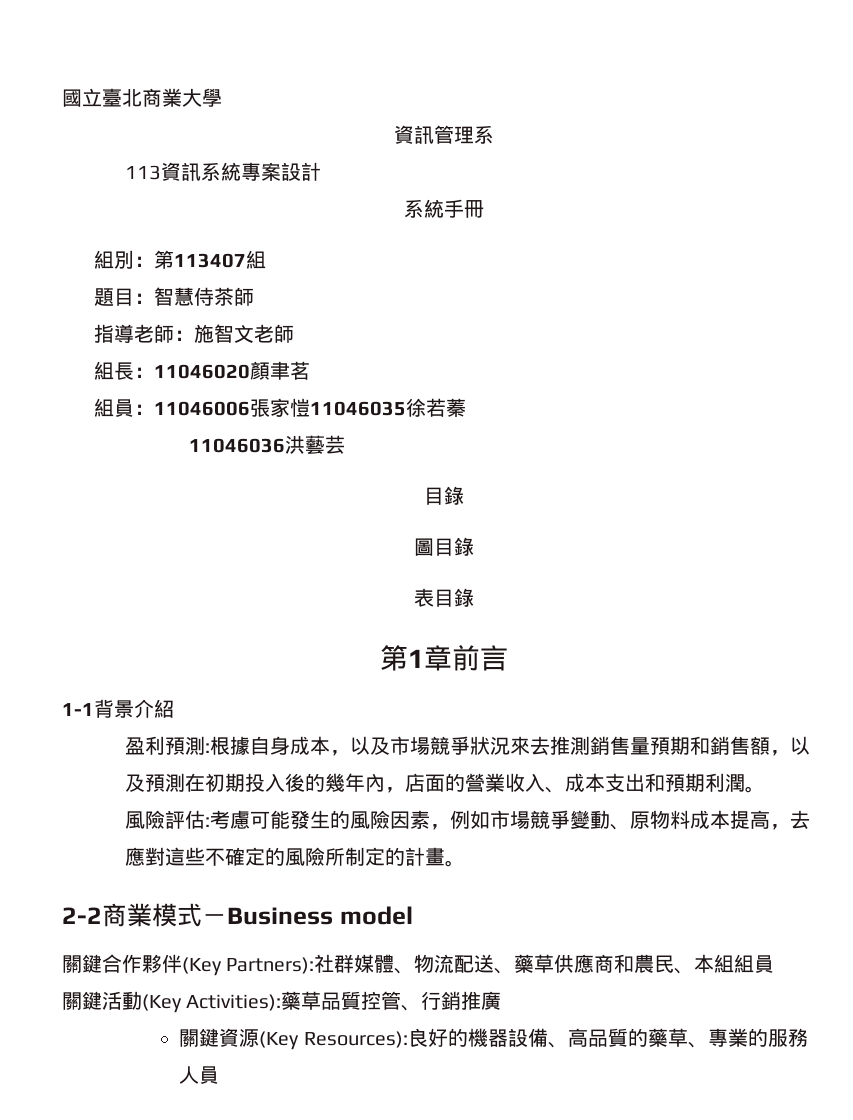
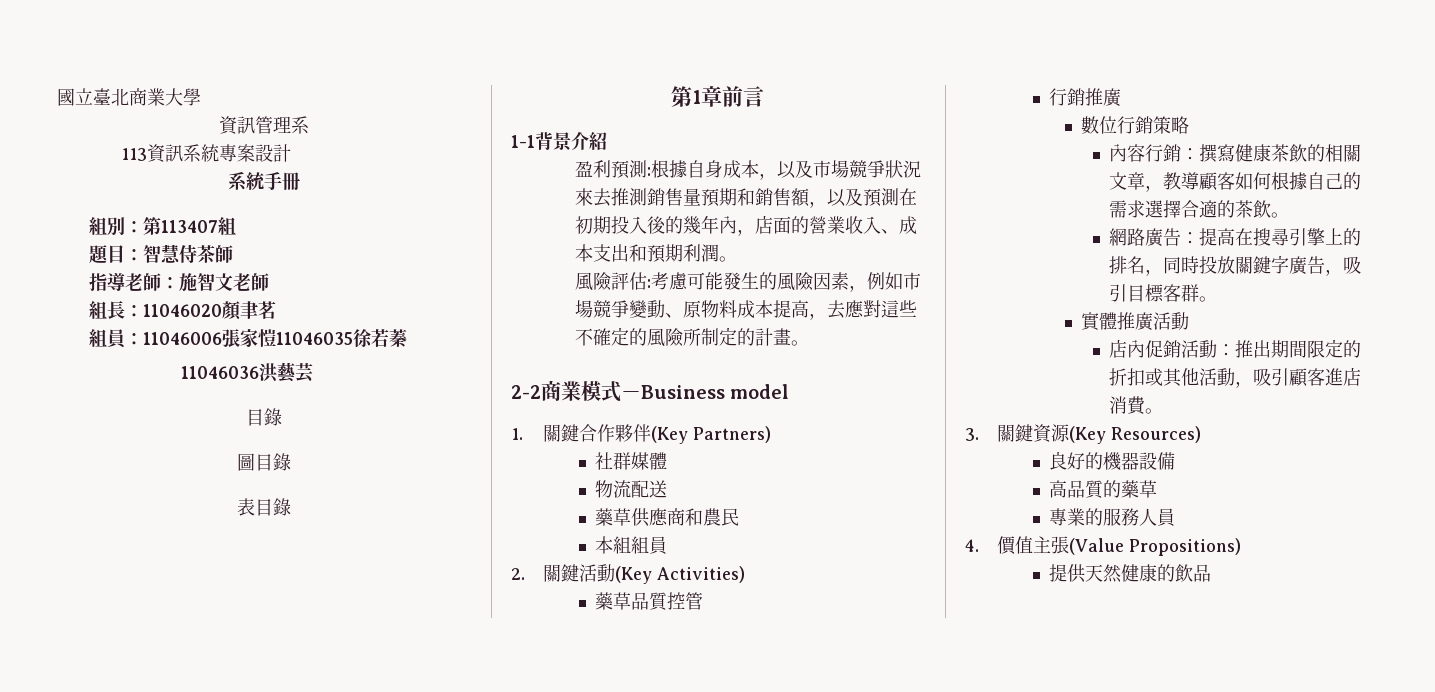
- 關鍵合作夥伴(Key Partners):社群媒體、物流配送、藥草供應商和農民、本組組員
+ 1.關鍵合作夥伴(Key Partners)
+ 社群媒體
+ 物流配送
+ 藥草供應商和農民
+ 本組組員
- 關鍵活動(Key Activities):藥草品質控管、行銷推廣
+ 2.關鍵活動(Key Activities)
+ 藥草品質控管
+ 行銷推廣
- 關鍵資源(Key Resources):良好的機器設備、高品質的藥草、專業的服務人員
+ 數位行銷策略
+ 內容行銷：撰寫健康茶飲的相關文章，教導顧客如何根據自己的需求選擇合適的茶飲。
+ 網路廣告：提高在搜尋引擎上的排名，同時投放關鍵字廣告，吸引目標客群。
+ 實體推廣活動
+ 店內促銷活動：推出期間限定的折扣或其他活動，吸引顧客進店消費。
+ 3.關鍵資源(Key Resources)
+ 良好的機器設備
+ 高品質的藥草
+ 專業的服務人員
+ 4.價值主張(Value Propositions)
+ 提供天然健康的飲品

